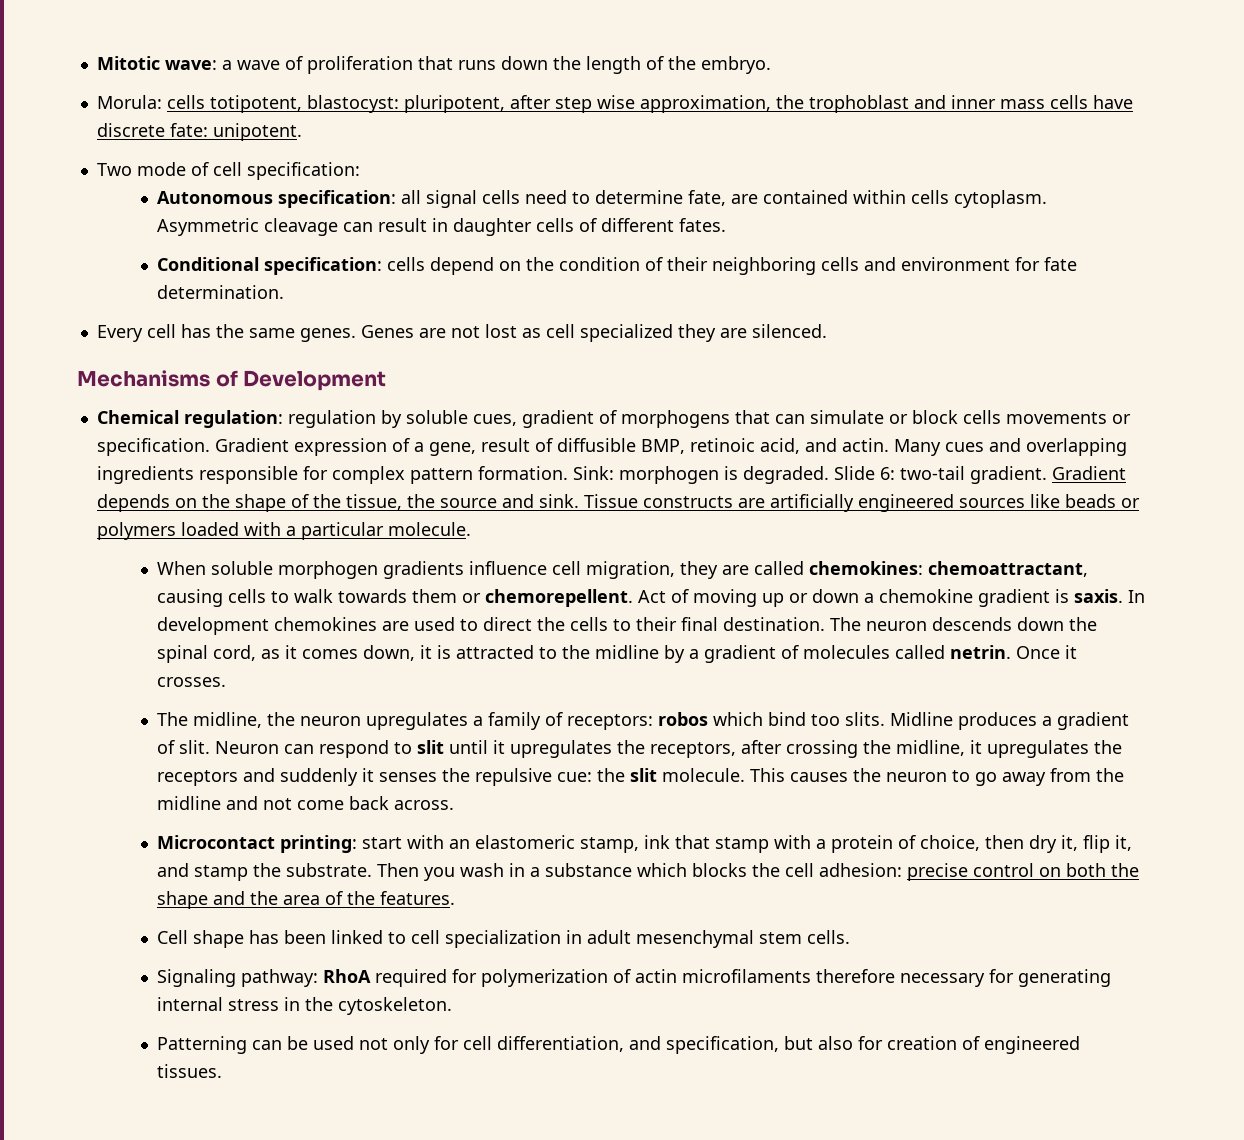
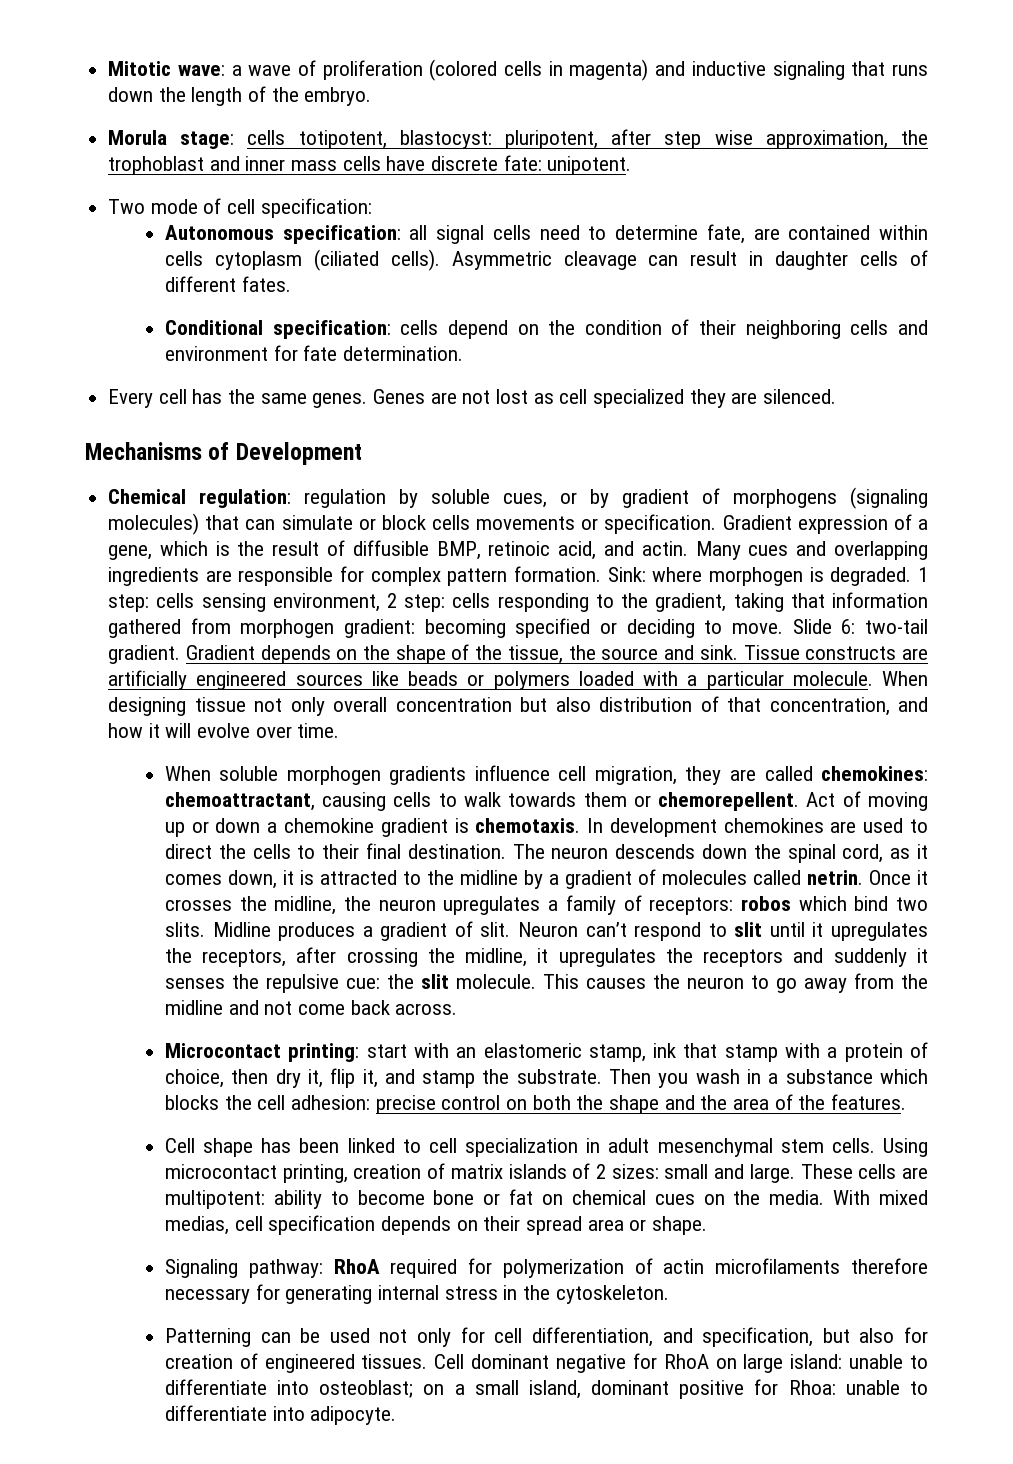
- Mitotic wave: a wave of proliferation that runs down the length of the embryo.
+ Mitotic wave: a wave of proliferation (colored cells in magenta) and inductive signaling that runs down the length of the embryo.
- Morula: cells totipotent, blastocyst: pluripotent, after step wise approximation, the trophoblast and inner mass cells have discrete fate: unipotent.
+ Morula stage: cells totipotent, blastocyst: pluripotent, after step wise approximation, the trophoblast and inner mass cells have discrete fate: unipotent.
- Autonomous specification: all signal cells need to determine fate, are contained within cells cytoplasm.
+ Autonomous specification: all signal cells need to determine fate, are contained within cells cytoplasm (ciliated cells).
- Chemical regulation: regulation by soluble cues, gradient of morphogens that can simulate or block cells movements or specification.
+ Chemical regulation: regulation by soluble cues, or by gradient of morphogens (signaling molecules) that can simulate or block cells movements or specification.
- Gradient expression of a gene, result of diffusible BMP, retinoic acid, and actin.
+ Gradient expression of a gene, which is the result of diffusible BMP, retinoic acid, and actin.
- Many cues and overlapping ingredients responsible for complex pattern formation.
+ Many cues and overlapping ingredients are responsible for complex pattern formation.
- Sink: morphogen is degraded.
+ Sink: where morphogen is degraded.
+ 1 step: cells sensing environment, 2 step: cells responding to the gradient, taking that information gathered from morphogen gradient: becoming specified or deciding to move.
+ When designing tissue not only overall concentration but also distribution of that concentration, and how it will evolve over time.
- Act of moving up or down a chemokine gradient is saxis.
+ Act of moving up or down a chemokine gradient is chemotaxis.
- Once it crosses.
- The midline, the neuron upregulates a family of receptors: robos which bind too slits.
+ Once it crosses the midline, the neuron upregulates a family of receptors: robos which bind two slits.
- Neuron can respond to slit until it upregulates the receptors, after crossing the midline, it upregulates the receptors and suddenly it senses the repulsive cue: the slit molecule.
+ Neuron can’t respond to slit until it upregulates the receptors, after crossing the midline, it upregulates the receptors and suddenly it senses the repulsive cue: the slit molecule.
+ Using microcontact printing, creation of matrix islands of 2 sizes: small and large. These cells are multipotent: ability to become bone or fat on chemical cues on the media. With mixed medias, cell specification depends on their spread area or shape.
+ Cell dominant negative for RhoA on large island: unable to differentiate into osteoblast; on a small island, dominant positive for Rhoa: unable to differentiate into adipocyte.

